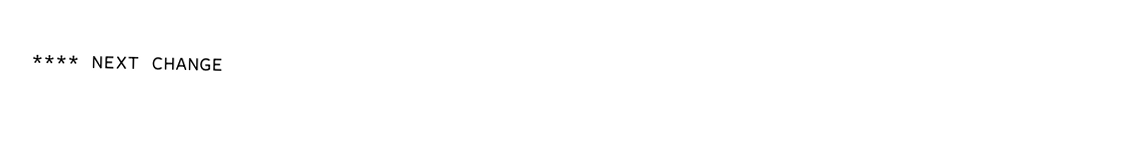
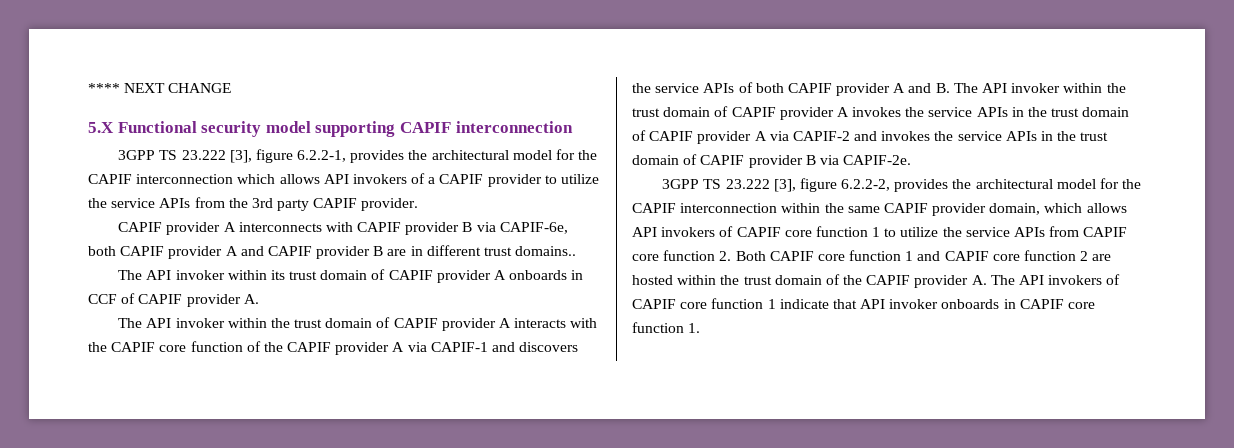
+ 5.X Functional security model supporting CAPIF interconnection
+ 3GPP TS 23.222 [3], figure 6.2.2-1, provides the architectural model for the CAPIF interconnection which allows API invokers of a CAPIF provider to utilize the service APIs from the 3rd party CAPIF provider.
+ CAPIF provider A interconnects with CAPIF provider B via CAPIF-6e, both CAPIF provider A and CAPIF provider B are in different trust domains..
+ The API invoker within its trust domain of CAPIF provider A onboards in CCF of CAPIF provider A.
+ The API invoker within the trust domain of CAPIF provider A interacts with the CAPIF core function of the CAPIF provider A via CAPIF-1 and discovers the service APIs of both CAPIF provider A and B. The API invoker within the trust domain of CAPIF provider A invokes the service APIs in the trust domain of CAPIF provider A via CAPIF-2 and invokes the service APIs in the trust domain of CAPIF provider B via CAPIF-2e.
+ 3GPP TS 23.222 [3], figure 6.2.2-2, provides the architectural model for the CAPIF interconnection within the same CAPIF provider domain, which allows API invokers of CAPIF core function 1 to utilize the service APIs from CAPIF core function 2. Both CAPIF core function 1 and CAPIF core function 2 are hosted within the trust domain of the CAPIF provider A. The API invokers of CAPIF core function 1 indicate that API invoker onboards in CAPIF core function 1.

